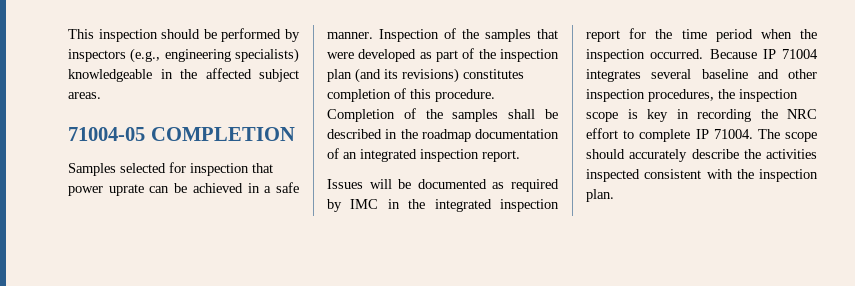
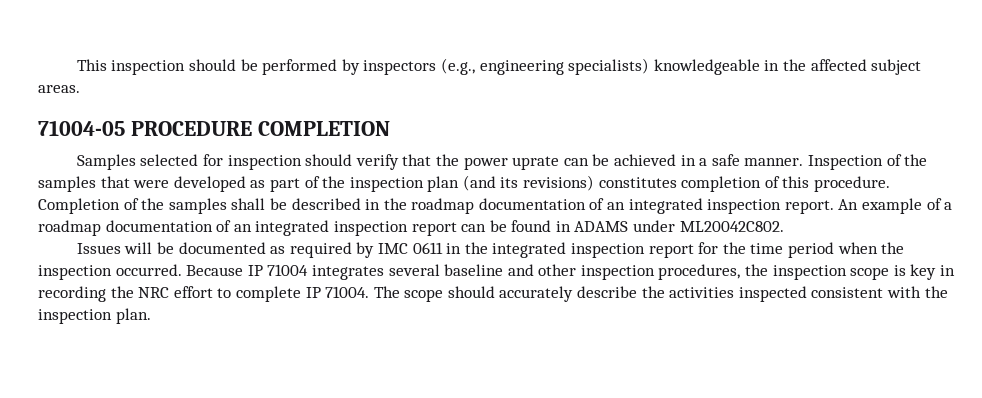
- 71004-05 COMPLETION
+ 71004-05 PROCEDURE COMPLETION
- Samples selected for inspection that power uprate can be achieved in a safe manner.
+ Samples selected for inspection should verify that the power uprate can be achieved in a safe manner.
+ An example of a roadmap documentation of an integrated inspection report can be found in ADAMS under ML20042C802.
- Issues will be documented as required by IMC in the integrated inspection report for the time period when the inspection occurred.
+ Issues will be documented as required by IMC 0611 in the integrated inspection report for the time period when the inspection occurred.

